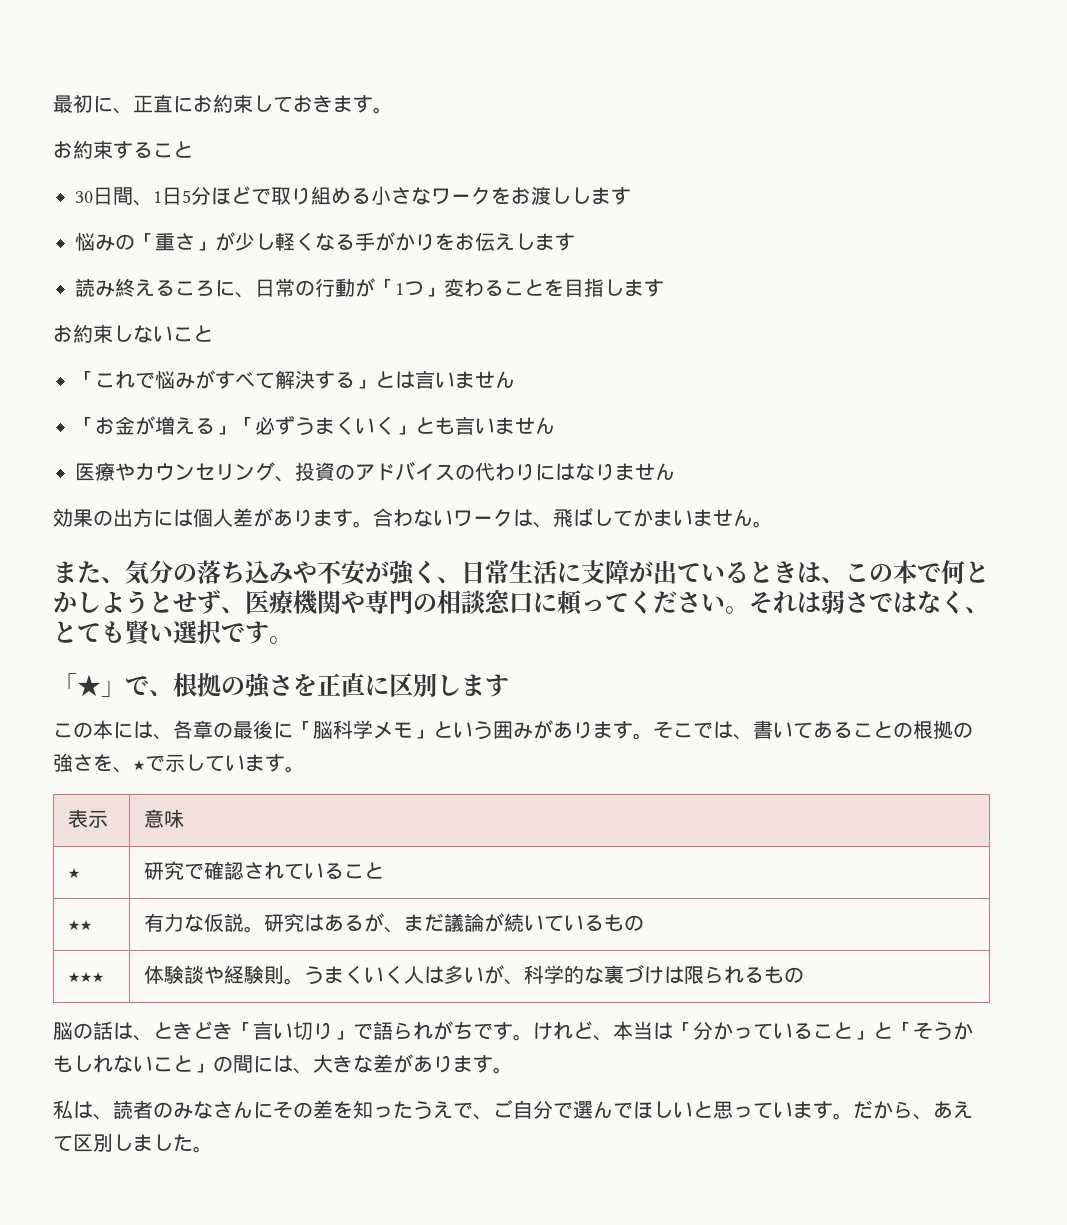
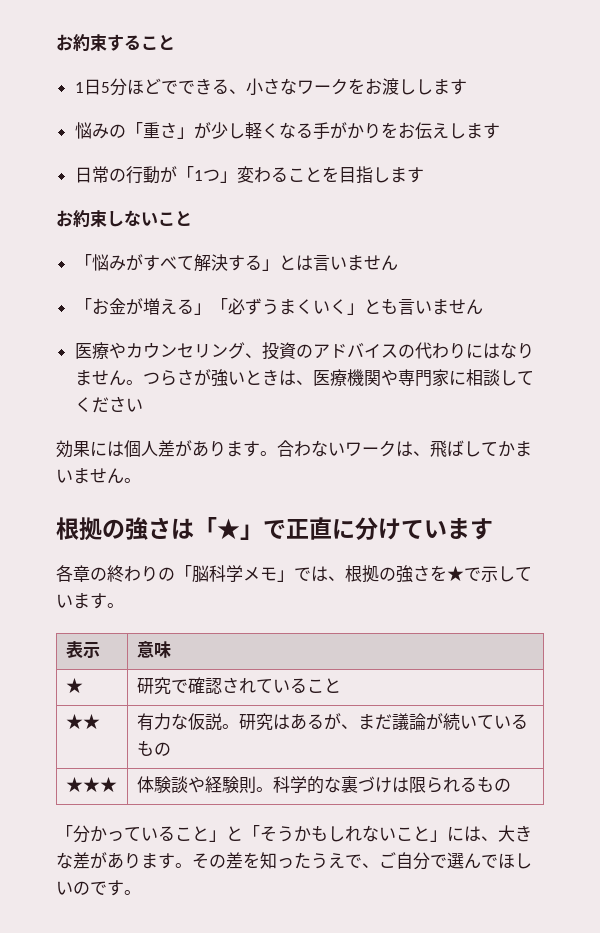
- 最初に、正直にお約束しておきます。
- 30日間、1日5分ほどで取り組める小さなワークをお渡しします
+ 1日5分ほどでできる、小さなワークをお渡しします
- 読み終えるころに、日常の行動が「1つ」変わることを目指します
+ 日常の行動が「1つ」変わることを目指します
- 「これで悩みがすべて解決する」とは言いません
+ 「悩みがすべて解決する」とは言いません
- 医療やカウンセリング、投資のアドバイスの代わりにはなりません
+ 医療やカウンセリング、投資のアドバイスの代わりにはなりません。つらさが強いときは、医療機関や専門家に相談してください
- 効果の出方には個人差があります。
+ 効果には個人差があります。
- また、気分の落ち込みや不安が強く、日常生活に支障が出ているときは、この本で何とかしようとせず、医療機関や専門の相談窓口に頼ってください。それは弱さではなく、とても賢い選択です。
- 「★」で、根拠の強さを正直に区別します
- この本には、各章の最後に「脳科学メモ」という囲みがあります。そこでは、書いてあることの根拠の強さを、★で示しています。
+ 根拠の強さは「★」で正直に分けています
+ 各章の終わりの「脳科学メモ」では、根拠の強さを★で示しています。
- ★★★ | 体験談や経験則。うまくいく人は多いが、科学的な裏づけは限られるもの
+ ★★★ | 体験談や経験則。科学的な裏づけは限られるもの
- 脳の話は、ときどき「言い切り」で語られがちです。けれど、本当は「分かっていること」と「そうかもしれないこと」の間には、大きな差があります。
- 私は、読者のみなさんにその差を知ったうえで、ご自分で選んでほしいと思っています。だから、あえて区別しました。
+ 「分かっていること」と「そうかもしれないこと」には、大きな差があります。その差を知ったうえで、ご自分で選んでほしいのです。

